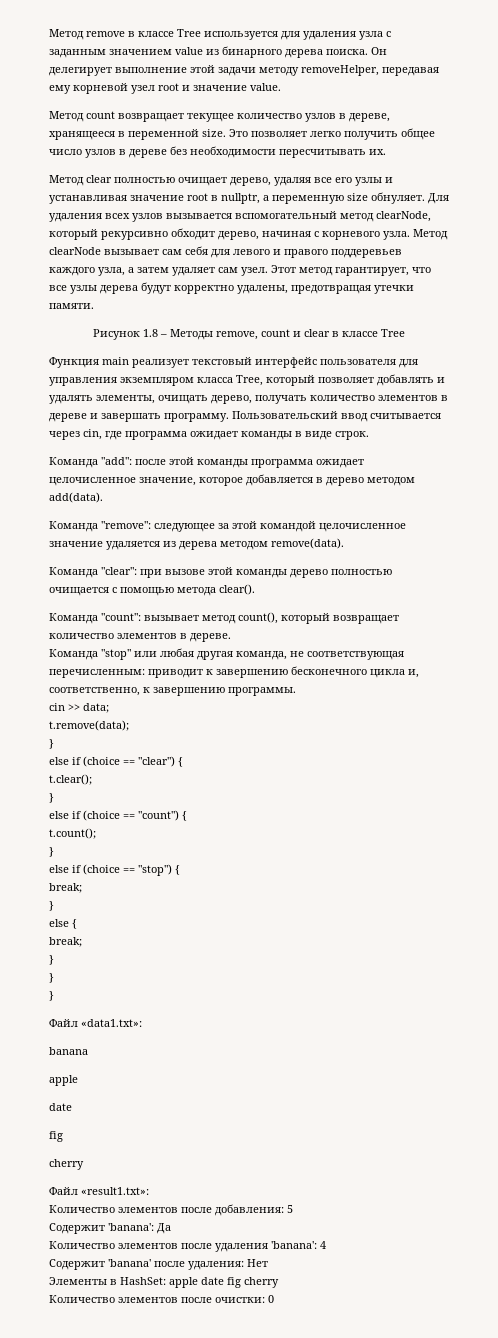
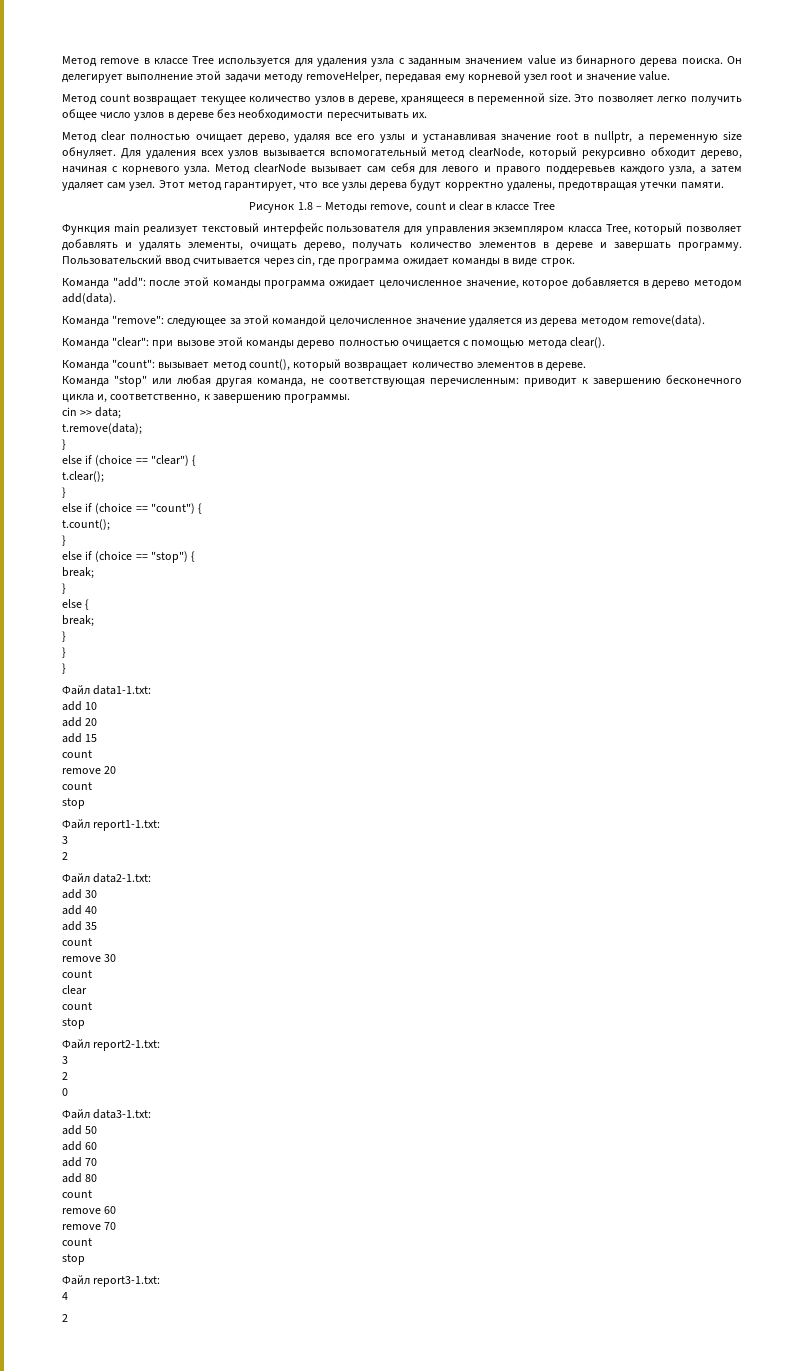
- Файл «data1.txt»:
- banana
- apple
- date
- fig
- cherry
- Файл «result1.txt»:
- Количество элементов после добавления: 5
- Содержит 'banana': Да
- Количество элементов после удаления 'banana': 4
- Содержит 'banana' после удаления: Нет
- Элементы в HashSet: apple date fig cherry
- Количество элементов после очистки: 0
+ Файл data1-1.txt:
+ add 10
+ add 20
+ add 15
+ count
+ remove 20
+ count
+ stop
+ Файл report1-1.txt:
+ 3
+ 2
+ Файл data2-1.txt:
+ add 30
+ add 40
+ add 35
+ count
+ remove 30
+ count
+ clear
+ count
+ stop
+ Файл report2-1.txt:
+ 3
+ 2
+ 0
+ Файл data3-1.txt:
+ add 50
+ add 60
+ add 70
+ add 80
+ count
+ remove 60
+ remove 70
+ count
+ stop
+ Файл report3-1.txt:
+ 4
+ 2

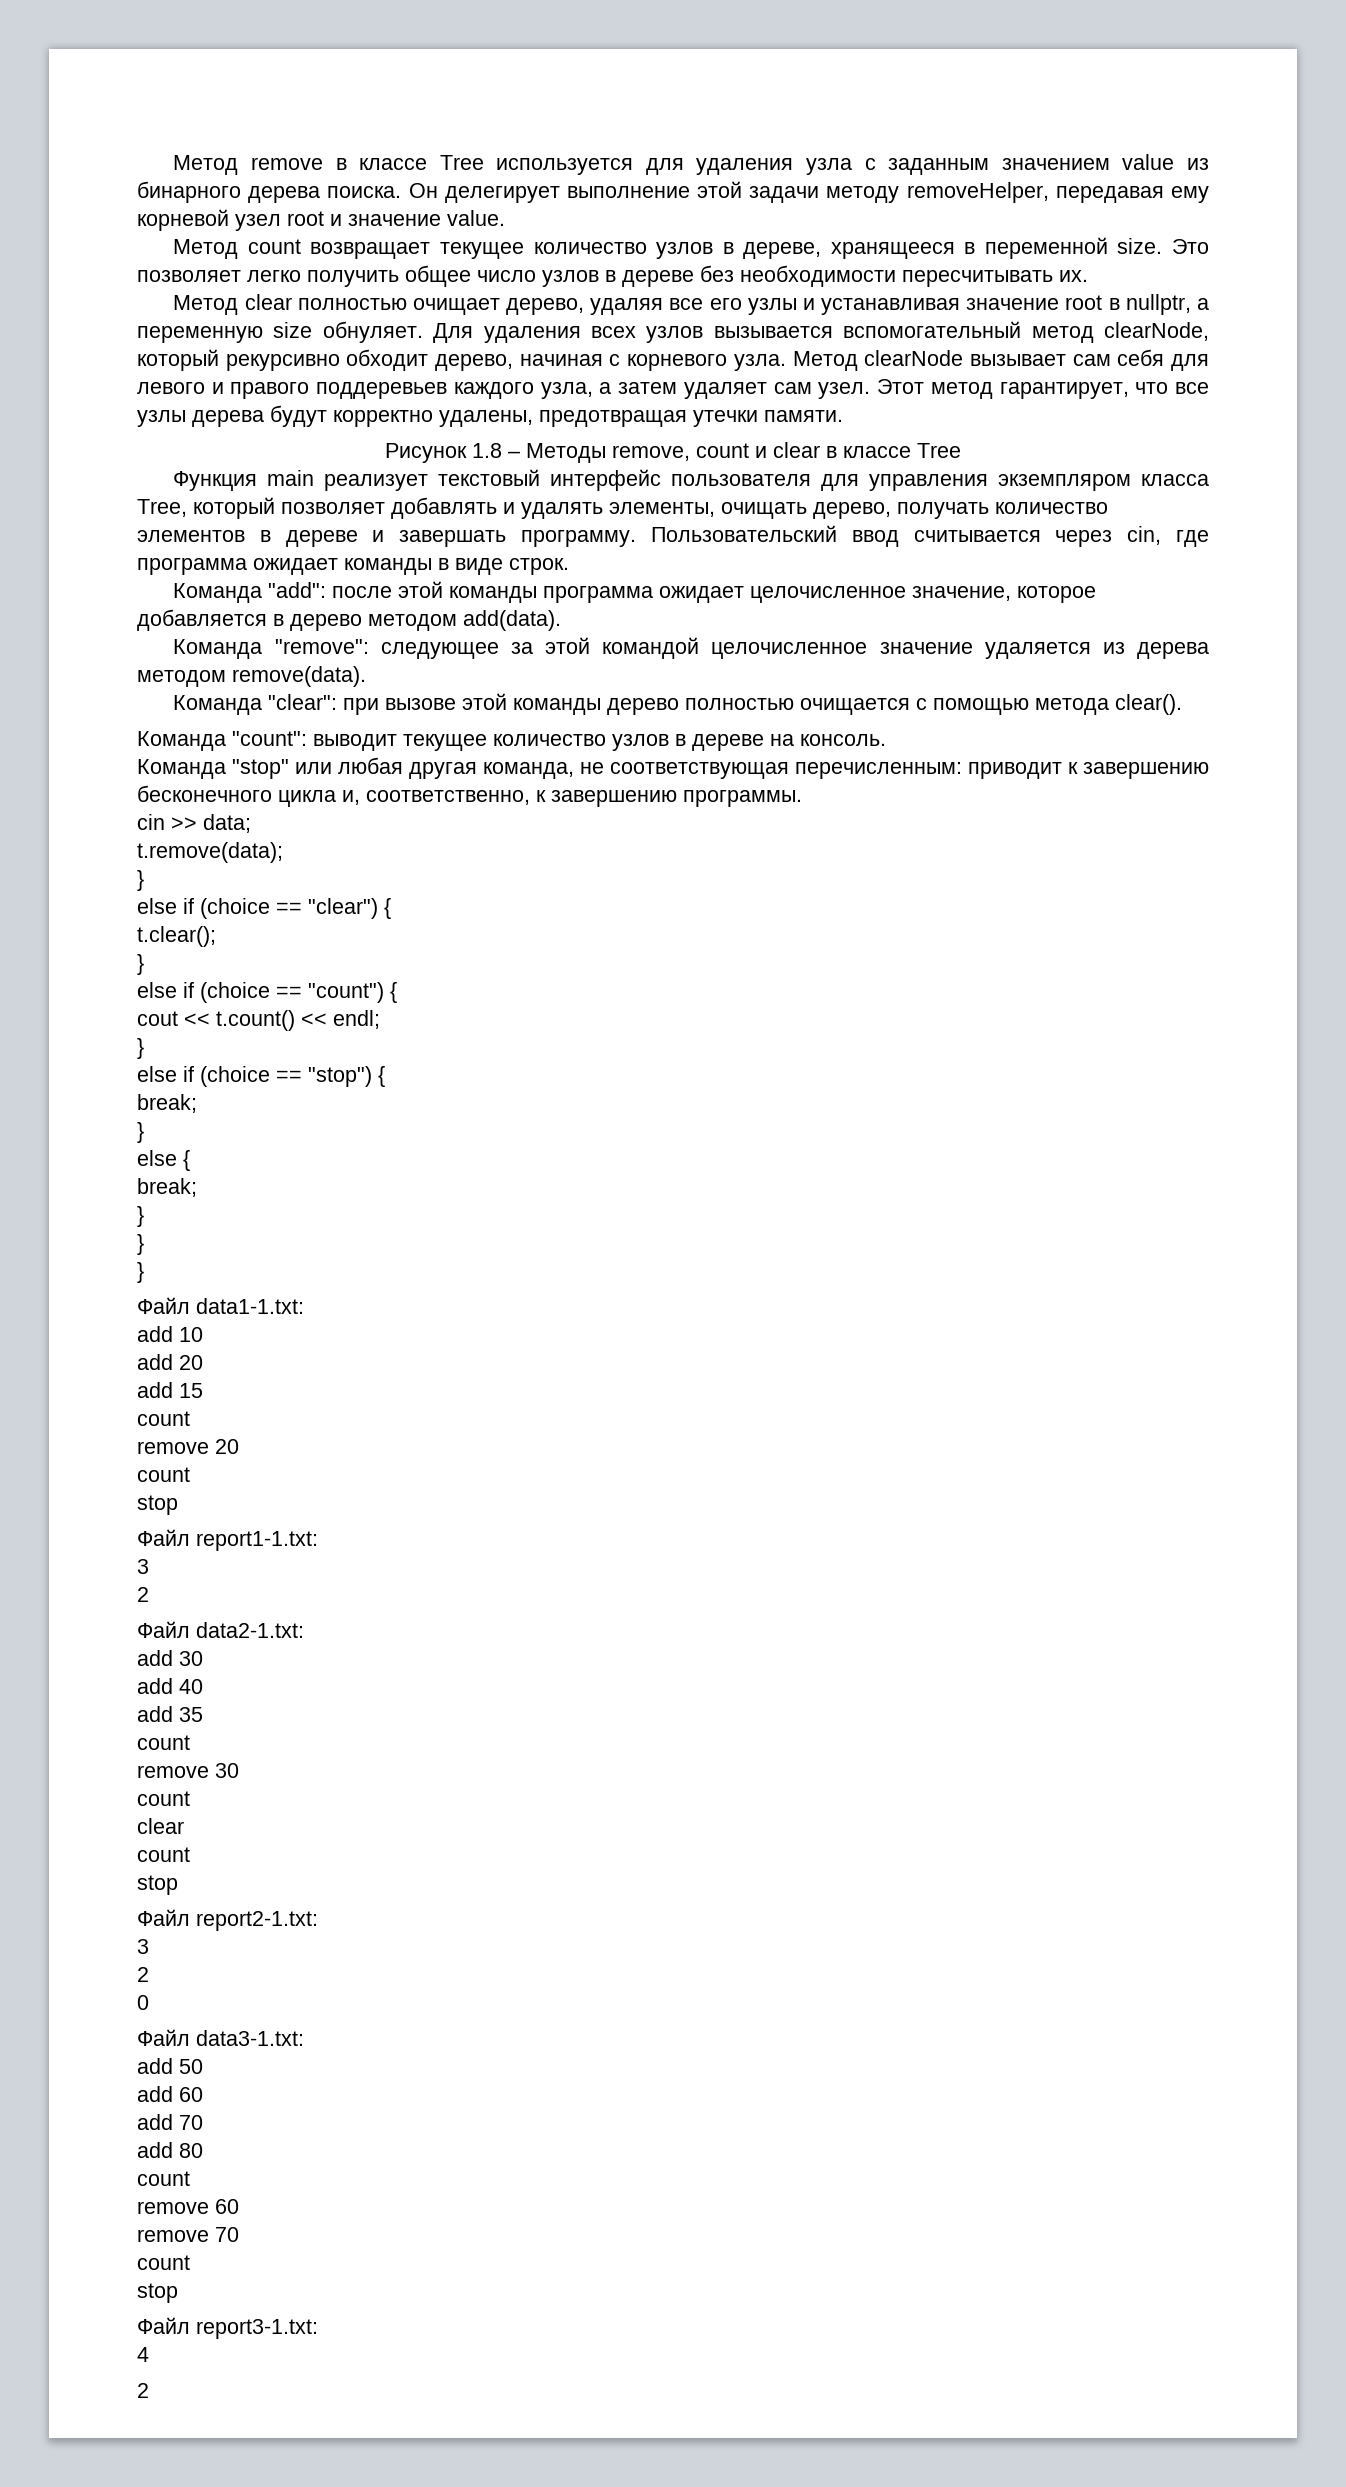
- Команда "count": вызывает метод count(), который возвращает количество элементов в дереве.
+ Команда "count": выводит текущее количество узлов в дереве на консоль.
- t.count();
+ cout << t.count() << endl;

